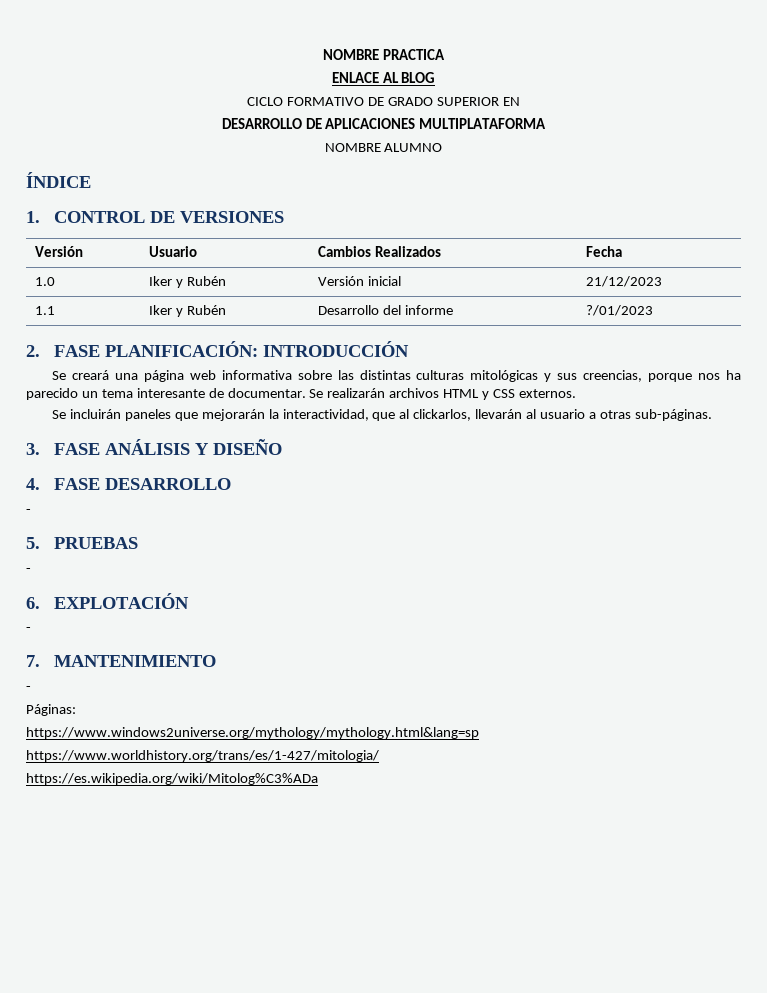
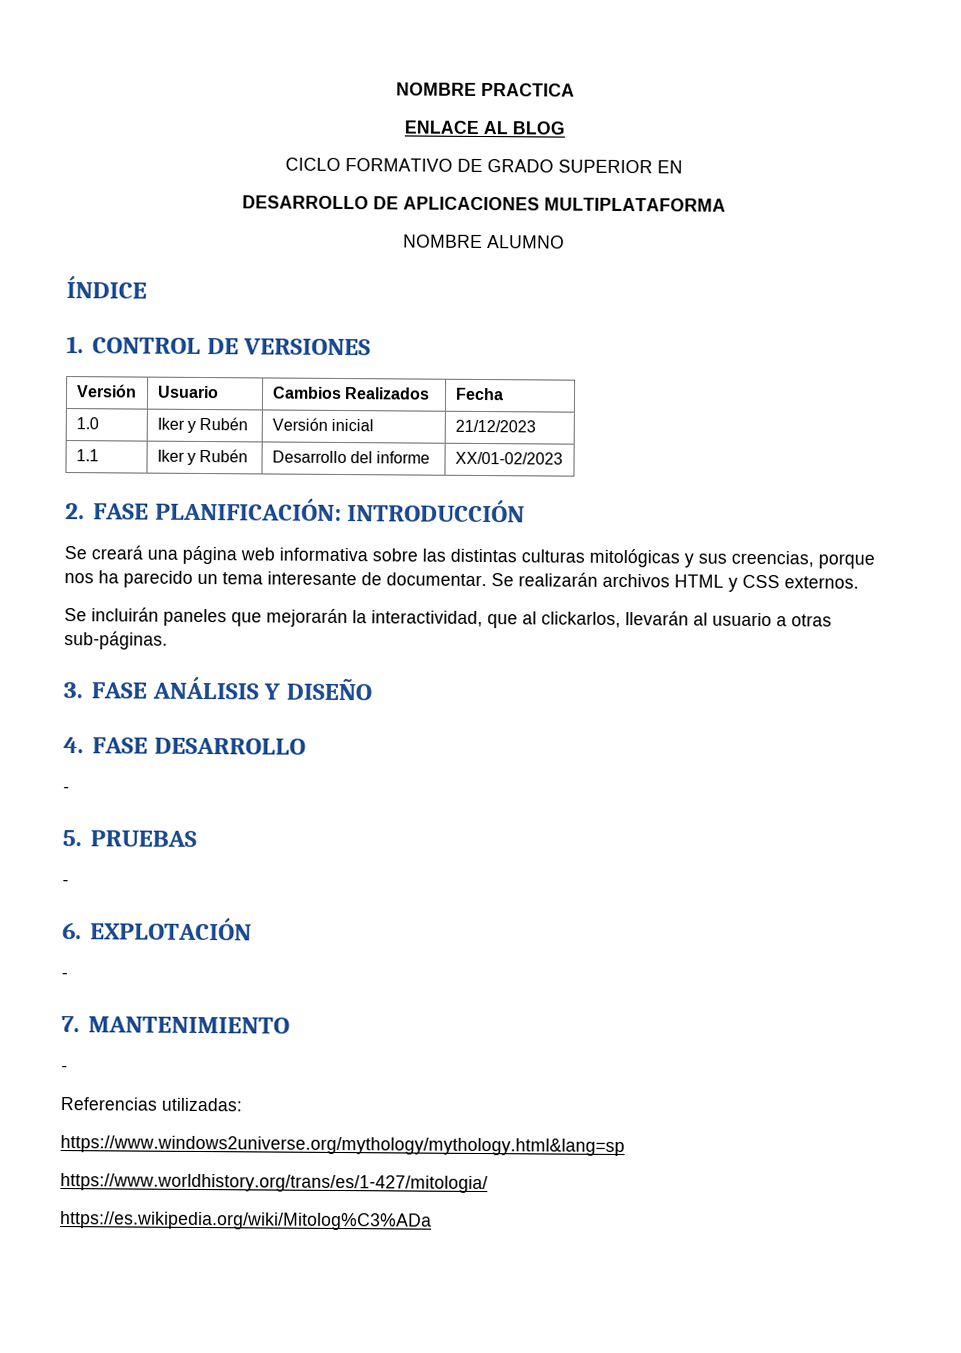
- 1.1 | Iker y Rubén | Desarrollo del informe | ?/01/2023
+ 1.1 | Iker y Rubén | Desarrollo del informe | XX/01-02/2023
- Páginas:
+ Referencias utilizadas:

